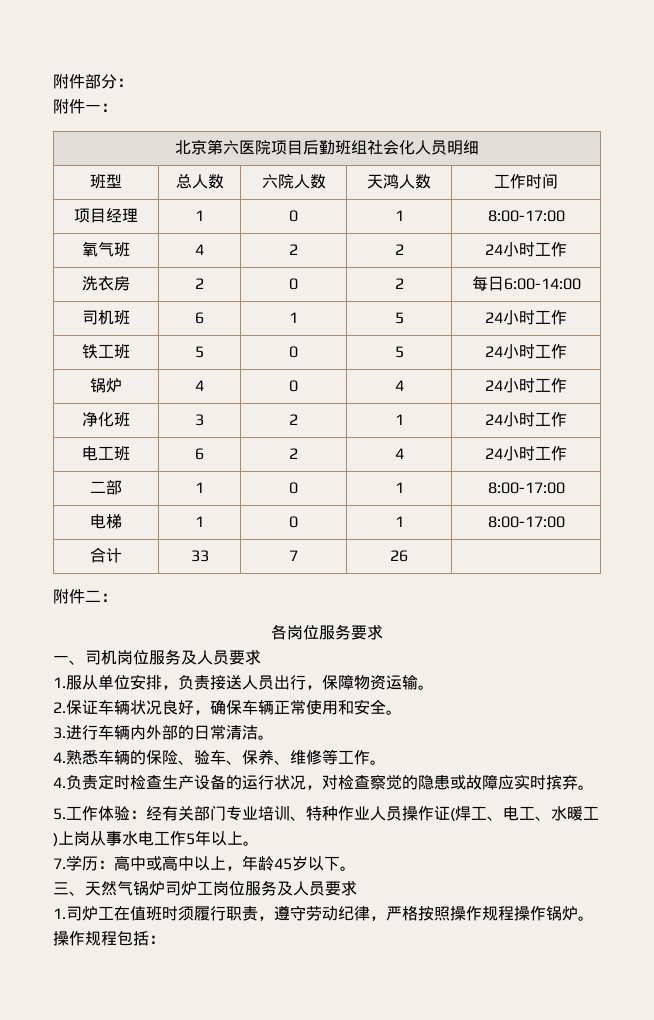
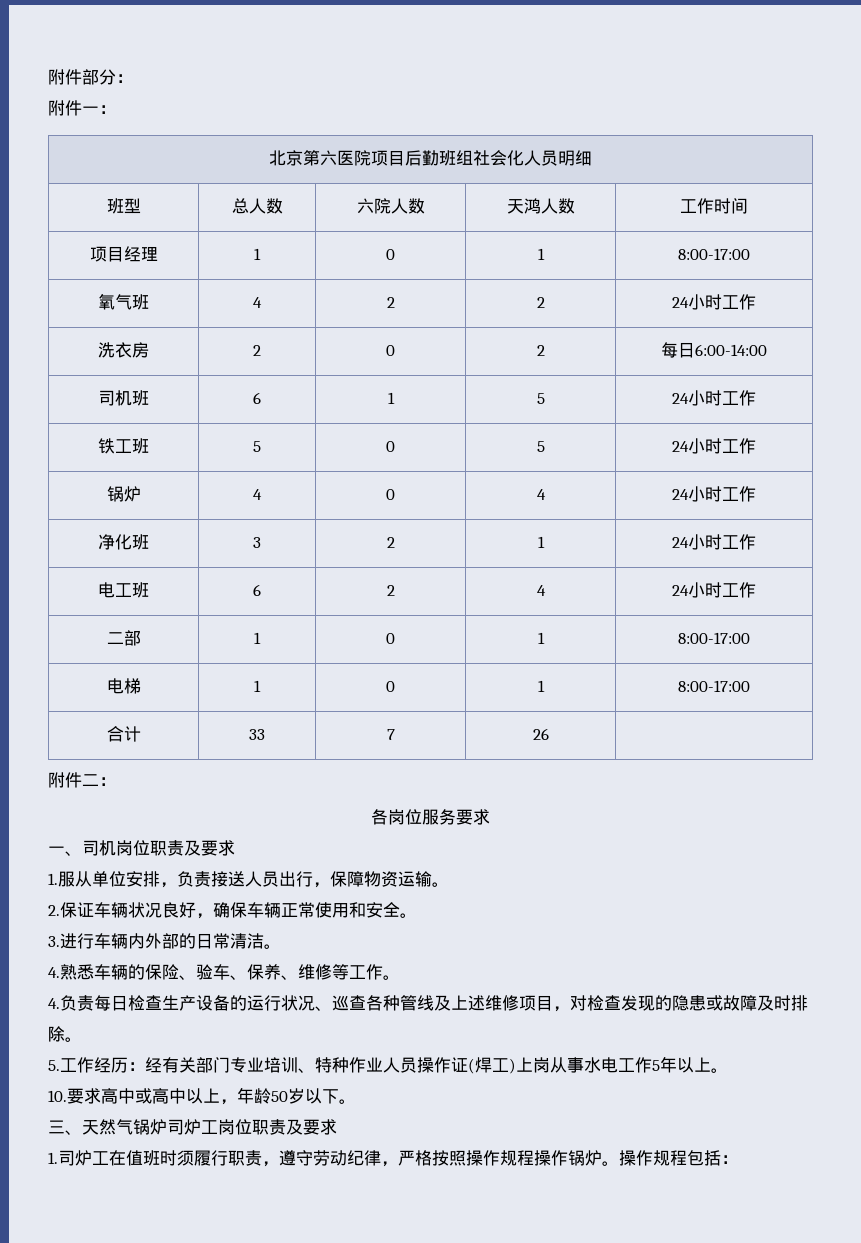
- 一、司机岗位服务及人员要求
+ 一、司机岗位职责及要求
- 4.负责定时检查生产设备的运行状况，对检查察觉的隐患或故障应实时摈弃。
+ 4.负责每日检查生产设备的运行状况、巡查各种管线及上述维修项目，对检查发现的隐患或故障及时排除。
- 5.工作体验：经有关部门专业培训、特种作业人员操作证(焊工、电工、水暖工)上岗从事水电工作5年以上。
+ 5.工作经历：经有关部门专业培训、特种作业人员操作证(焊工)上岗从事水电工作5年以上。
- 7.学历：高中或高中以上，年龄45岁以下。
+ 10.要求高中或高中以上，年龄50岁以下。
- 三、天然气锅炉司炉工岗位服务及人员要求
+ 三、天然气锅炉司炉工岗位职责及要求

